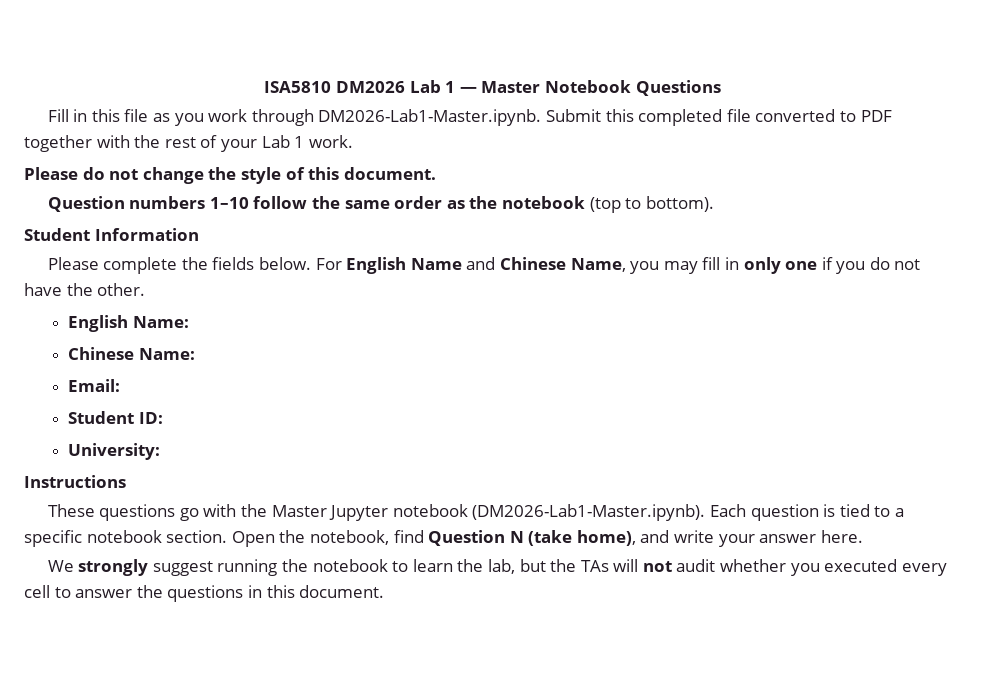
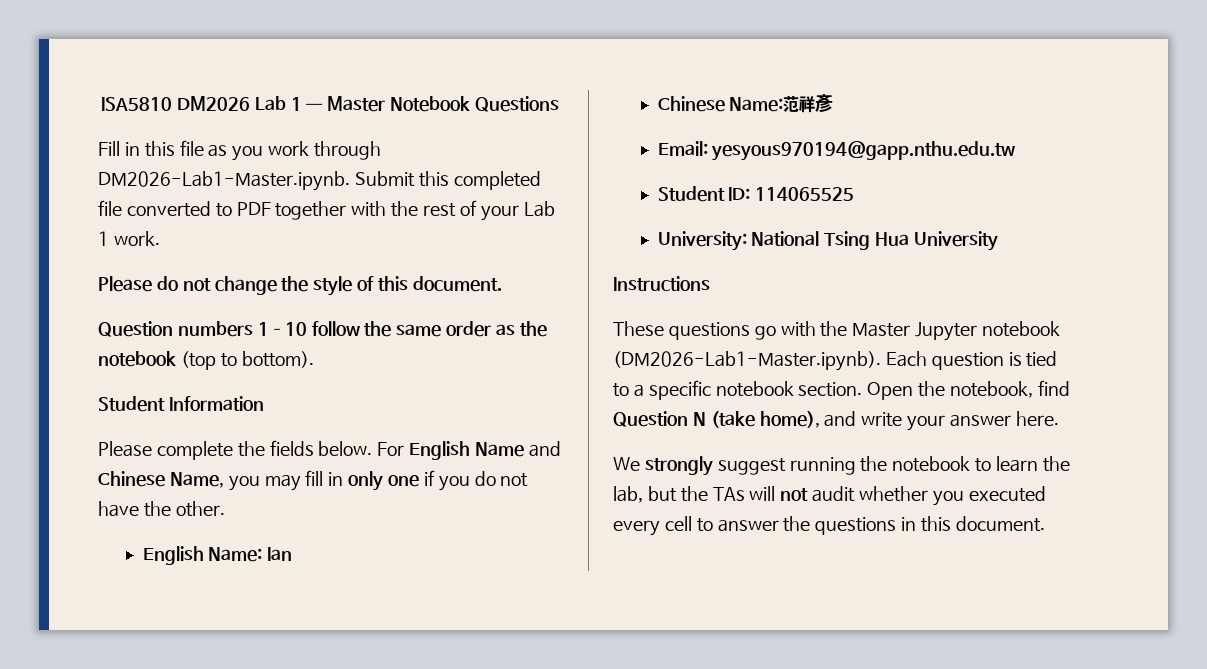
- English Name:
+ English Name: Ian
- Chinese Name:
+ Chinese Name:范祥彥
- Email:
+ Email: yesyous970194@gapp.nthu.edu.tw
- Student ID:
+ Student ID: 114065525
- University:
+ University: National Tsing Hua University

